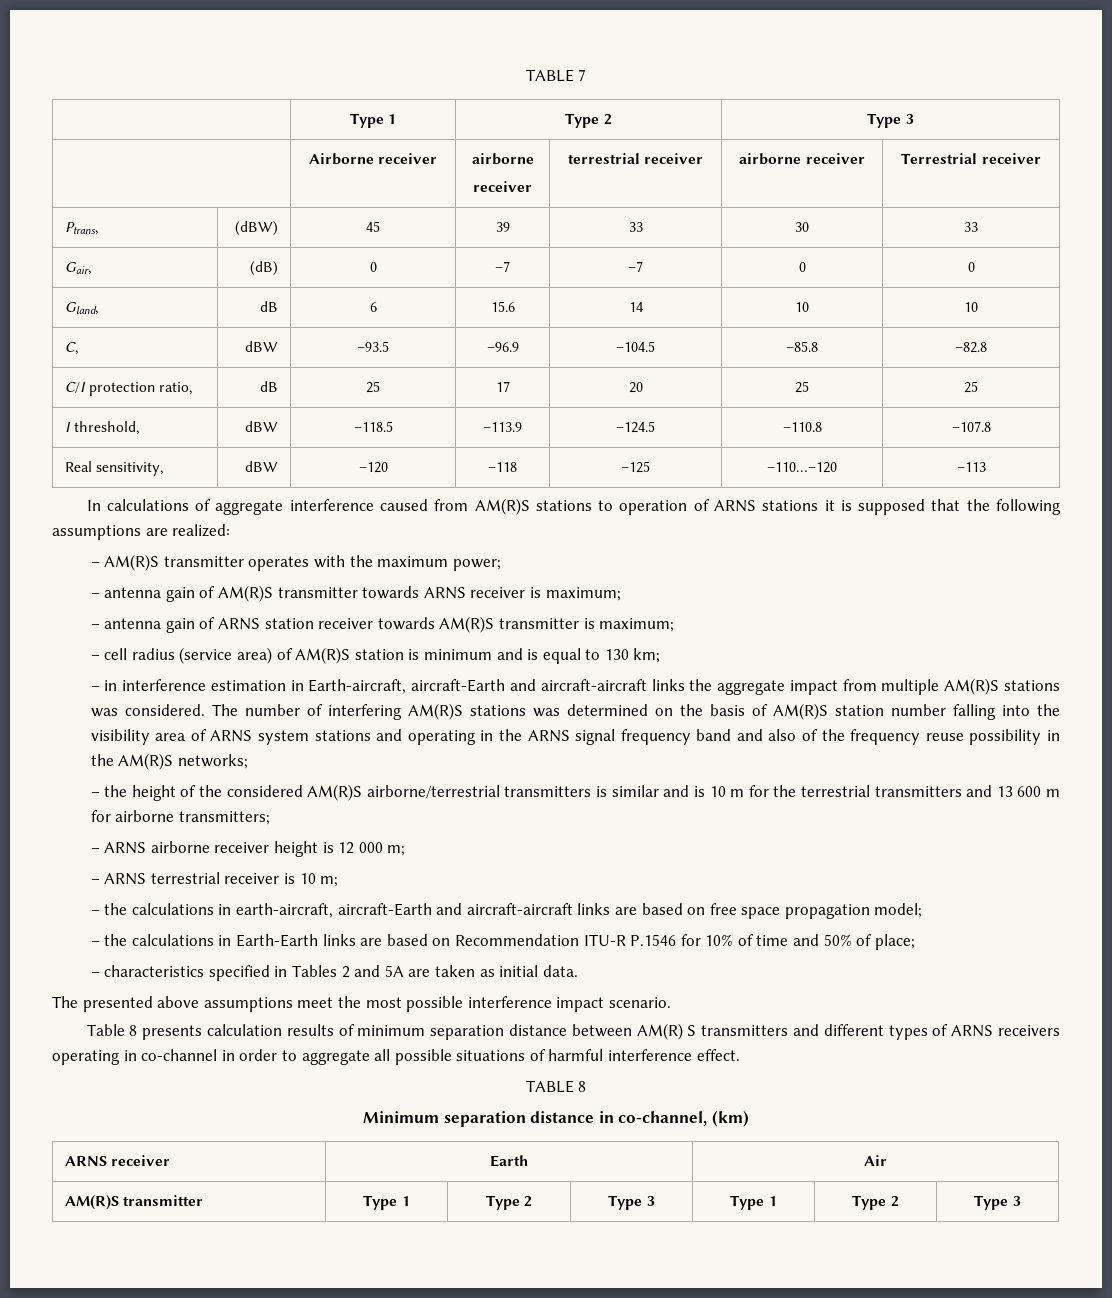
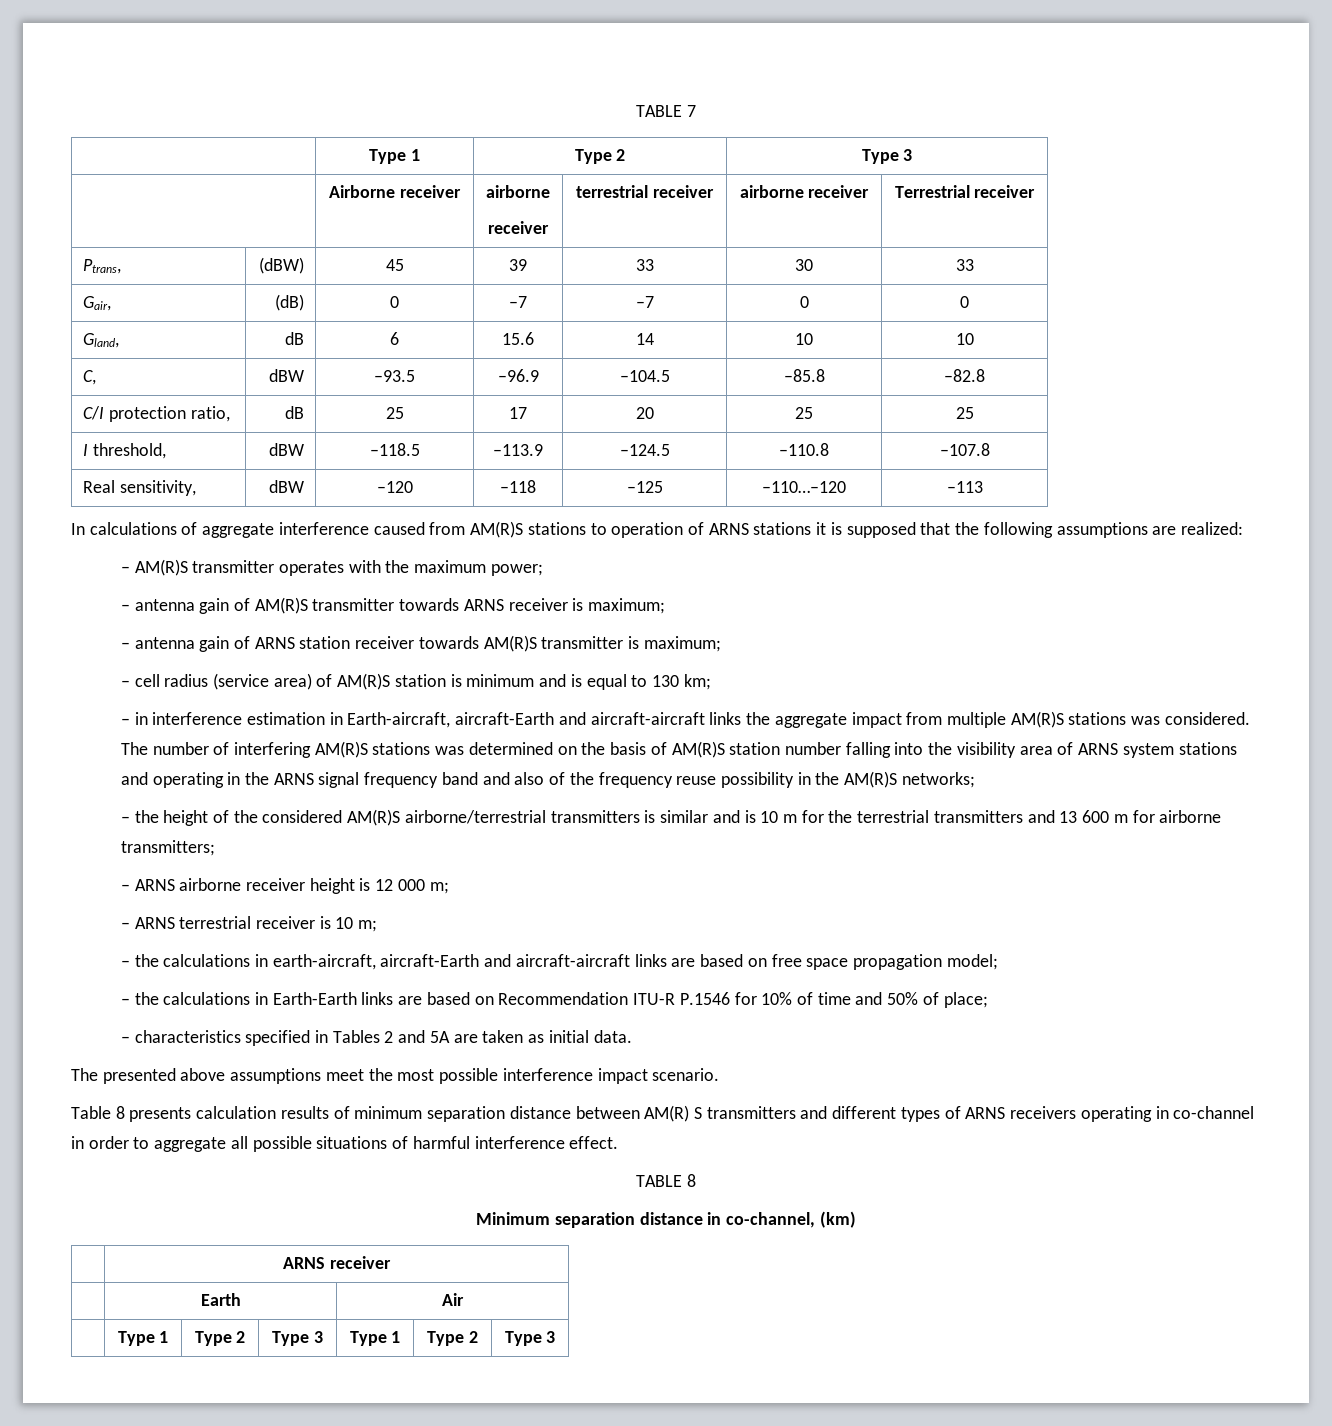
- ARNS receiver | Earth | Air
+ | ARNS receiver
+ | Earth | Air
- AM(R)S transmitter | Type 1 | Type 2 | Type 3 | Type 1 | Type 2 | Type 3
+ | Type 1 | Type 2 | Type 3 | Type 1 | Type 2 | Type 3

